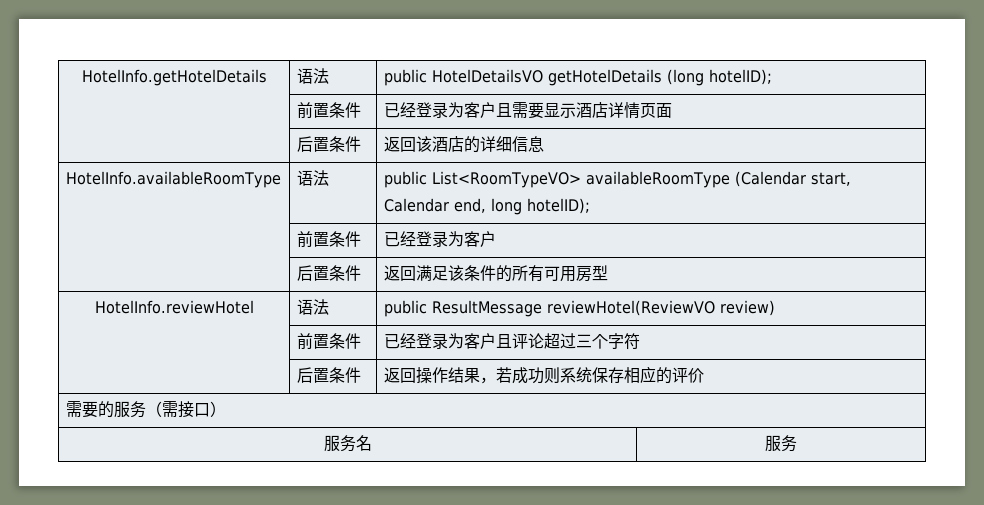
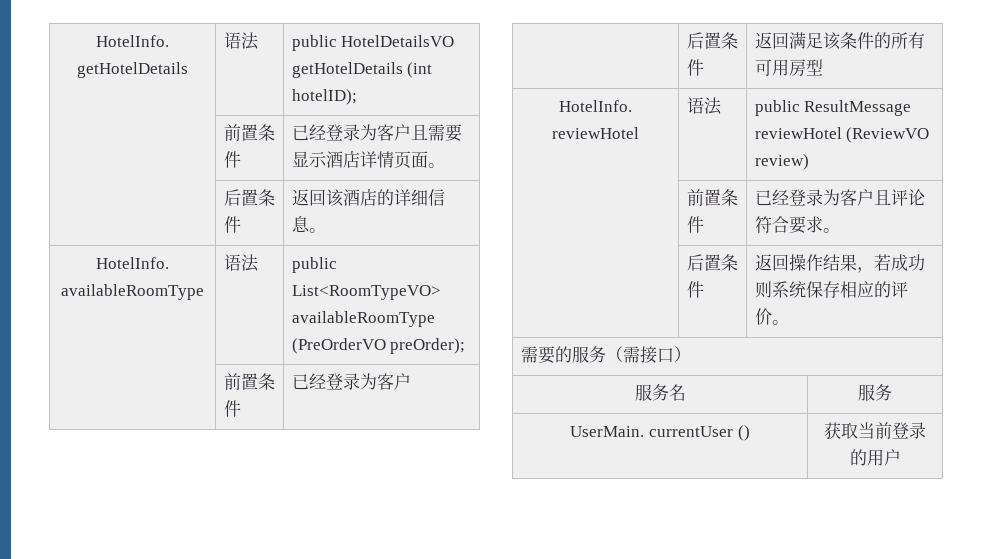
- HotelInfo.getHotelDetails | 语法 | public HotelDetailsVO getHotelDetails (long hotelID);
+ HotelInfo. getHotelDetails | 语法 | public HotelDetailsVO getHotelDetails (int hotelID);
- | 前置条件 | 已经登录为客户且需要显示酒店详情页面
+ | 前置条件 | 已经登录为客户且需要显示酒店详情页面。
- | 后置条件 | 返回该酒店的详细信息
- HotelInfo.availableRoomType | 语法 | public List<RoomTypeVO> availableRoomType (Calendar start, Calendar end, long hotelID);
+ | 后置条件 | 返回该酒店的详细信息。
+ HotelInfo. availableRoomType | 语法 | public List<RoomTypeVO> availableRoomType (PreOrderVO preOrder);
- HotelInfo.reviewHotel | 语法 | public ResultMessage reviewHotel(ReviewVO review)
+ HotelInfo. reviewHotel | 语法 | public ResultMessage reviewHotel (ReviewVO review)
- | 前置条件 | 已经登录为客户且评论超过三个字符
+ | 前置条件 | 已经登录为客户且评论符合要求。
- | 后置条件 | 返回操作结果，若成功则系统保存相应的评价
+ | 后置条件 | 返回操作结果，若成功则系统保存相应的评价。
+ UserMain. currentUser () | 获取当前登录的用户

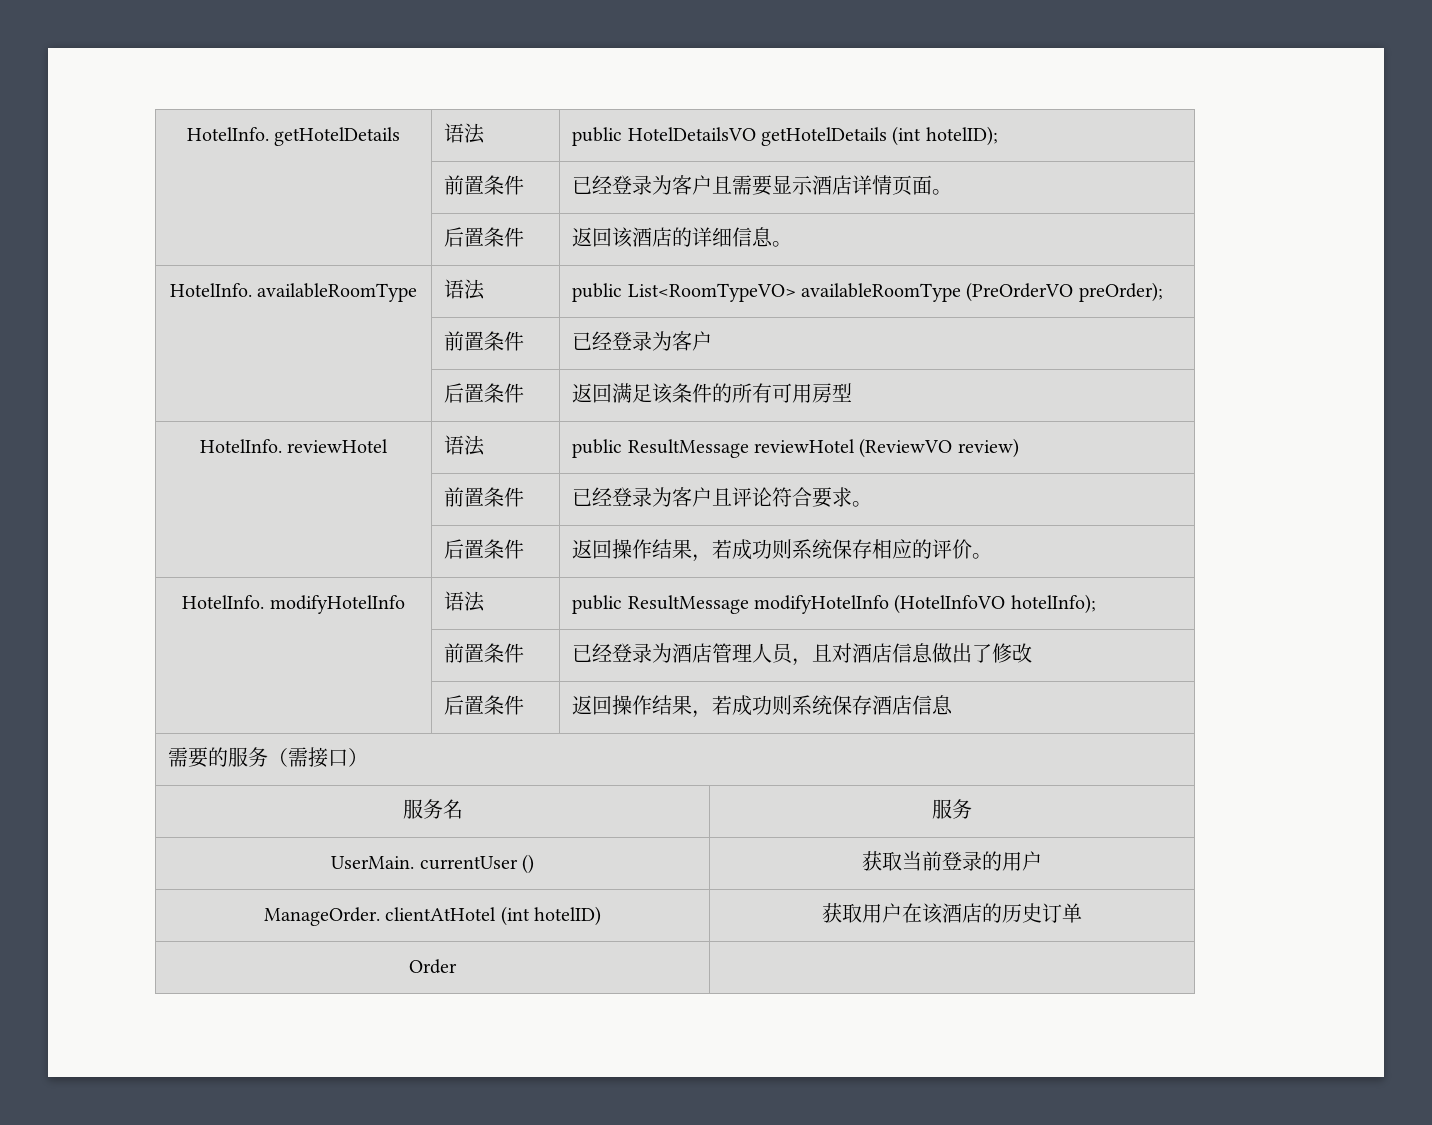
+ HotelInfo. modifyHotelInfo | 语法 | public ResultMessage modifyHotelInfo (HotelInfoVO hotelInfo);
+ | 前置条件 | 已经登录为酒店管理人员，且对酒店信息做出了修改
+ | 后置条件 | 返回操作结果，若成功则系统保存酒店信息
+ ManageOrder. clientAtHotel (int hotelID) | 获取用户在该酒店的历史订单
+ Order |

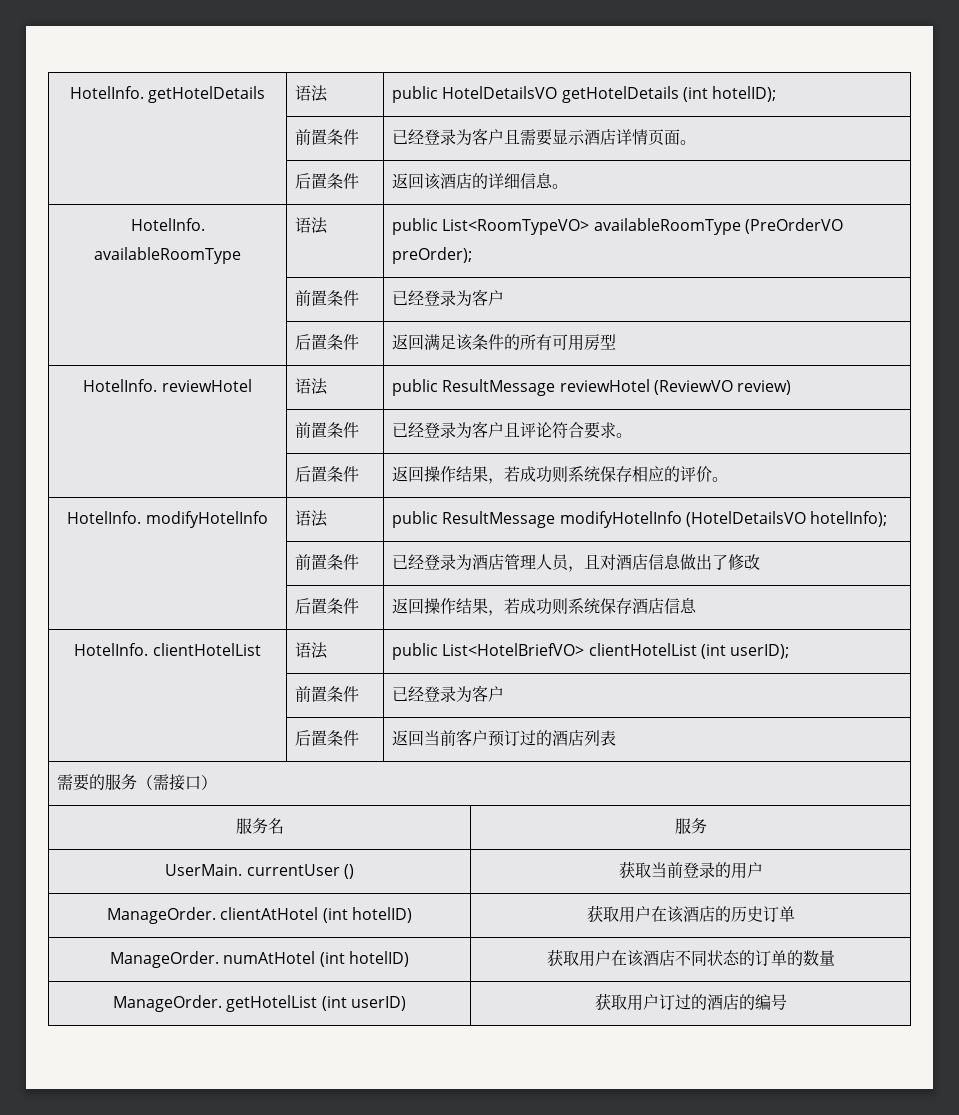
- HotelInfo. modifyHotelInfo | 语法 | public ResultMessage modifyHotelInfo (HotelInfoVO hotelInfo);
+ HotelInfo. modifyHotelInfo | 语法 | public ResultMessage modifyHotelInfo (HotelDetailsVO hotelInfo);
+ HotelInfo. clientHotelList | 语法 | public List<HotelBriefVO> clientHotelList (int userID);
+ | 前置条件 | 已经登录为客户
+ | 后置条件 | 返回当前客户预订过的酒店列表
- Order |
+ ManageOrder. numAtHotel (int hotelID) | 获取用户在该酒店不同状态的订单的数量
+ ManageOrder. getHotelList (int userID) | 获取用户订过的酒店的编号

